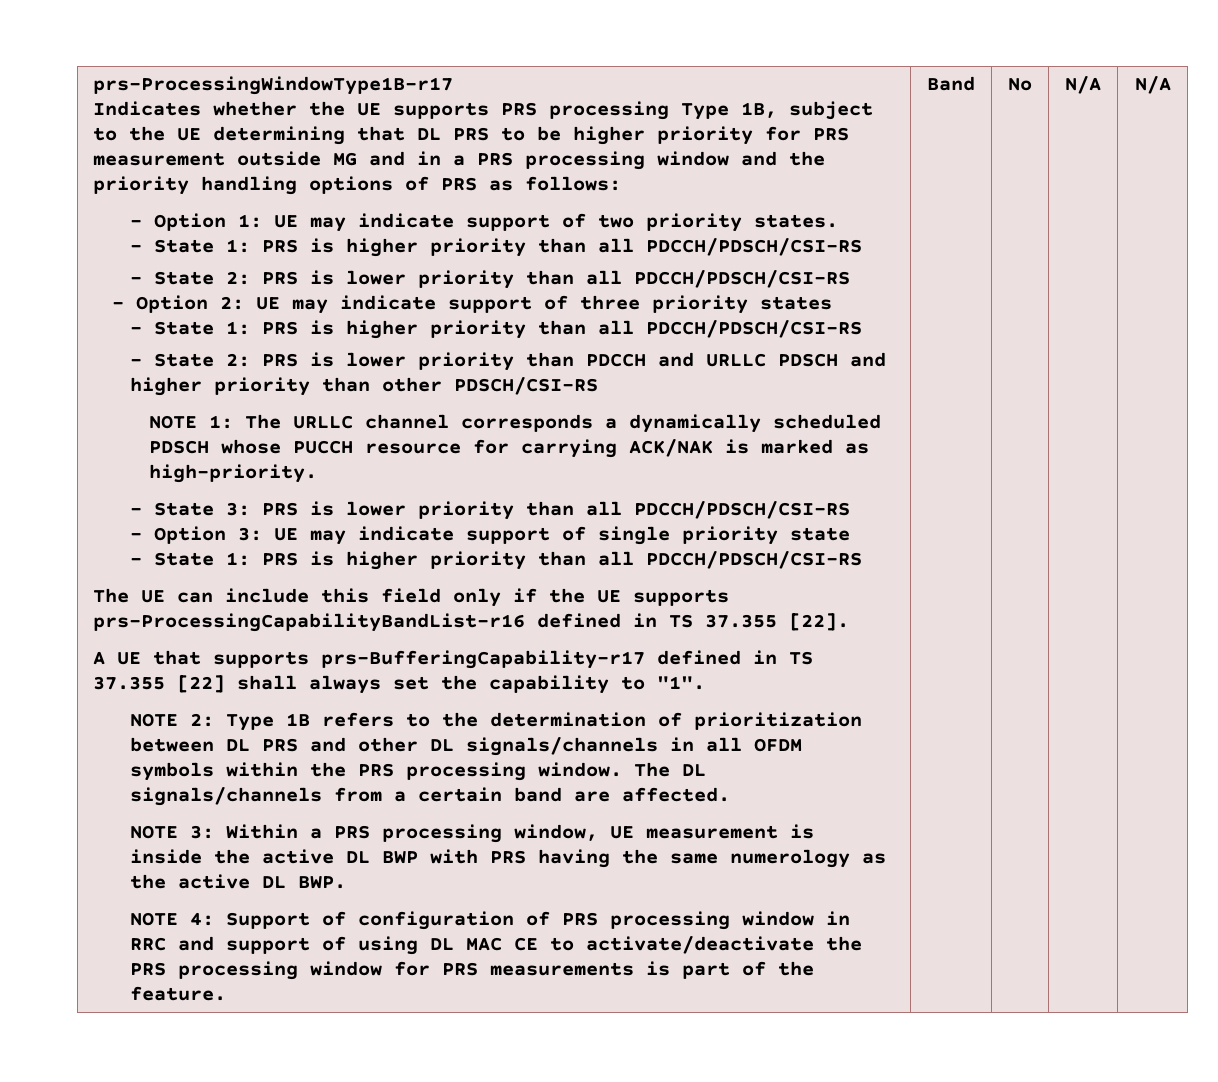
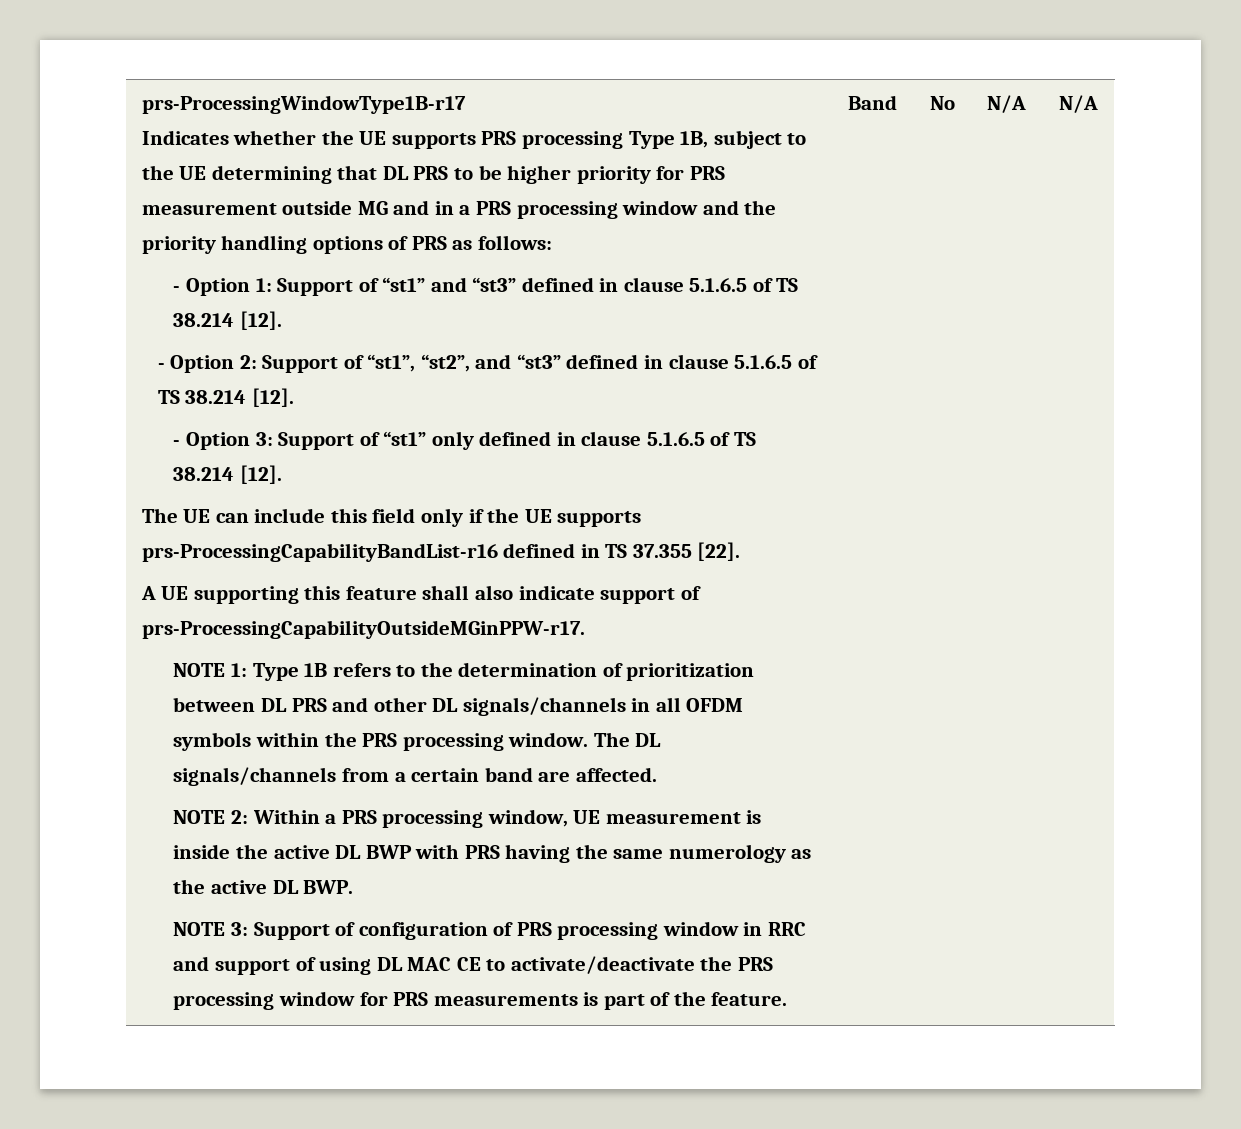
- - Option 1: UE may indicate support of two priority states.
- - State 1: PRS is higher priority than all PDCCH/PDSCH/CSI-RS
- - State 2: PRS is lower priority than all PDCCH/PDSCH/CSI-RS
- - Option 2: UE may indicate support of three priority states
- - State 1: PRS is higher priority than all PDCCH/PDSCH/CSI-RS
- - State 2: PRS is lower priority than PDCCH and URLLC PDSCH and higher priority than other PDSCH/CSI-RS
- NOTE 1: The URLLC channel corresponds a dynamically scheduled PDSCH whose PUCCH resource for carrying ACK/NAK is marked as high-priority.
- - State 3: PRS is lower priority than all PDCCH/PDSCH/CSI-RS
- - Option 3: UE may indicate support of single priority state
- - State 1: PRS is higher priority than all PDCCH/PDSCH/CSI-RS
+ - Option 1: Support of “st1” and “st3” defined in clause 5.1.6.5 of TS 38.214 [12].
+ - Option 2: Support of “st1”, “st2”, and “st3” defined in clause 5.1.6.5 of TS 38.214 [12].
+ - Option 3: Support of “st1” only defined in clause 5.1.6.5 of TS 38.214 [12].
- A UE that supports prs-BufferingCapability-r17 defined in TS 37.355 [22] shall always set the capability to "1".
- NOTE 2: Type 1B refers to the determination of prioritization between DL PRS and other DL signals/channels in all OFDM symbols within the PRS processing window.
+ A UE supporting this feature shall also indicate support of prs-ProcessingCapabilityOutsideMGinPPW-r17.
+ NOTE 1: Type 1B refers to the determination of prioritization between DL PRS and other DL signals/channels in all OFDM symbols within the PRS processing window.
- NOTE 3: Within a PRS processing window, UE measurement is inside the active DL BWP with PRS having the same numerology as the active DL BWP.
+ NOTE 2: Within a PRS processing window, UE measurement is inside the active DL BWP with PRS having the same numerology as the active DL BWP.
- NOTE 4: Support of configuration of PRS processing window in RRC and support of using DL MAC CE to activate/deactivate the PRS processing window for PRS measurements is part of the feature.
+ NOTE 3: Support of configuration of PRS processing window in RRC and support of using DL MAC CE to activate/deactivate the PRS processing window for PRS measurements is part of the feature.

